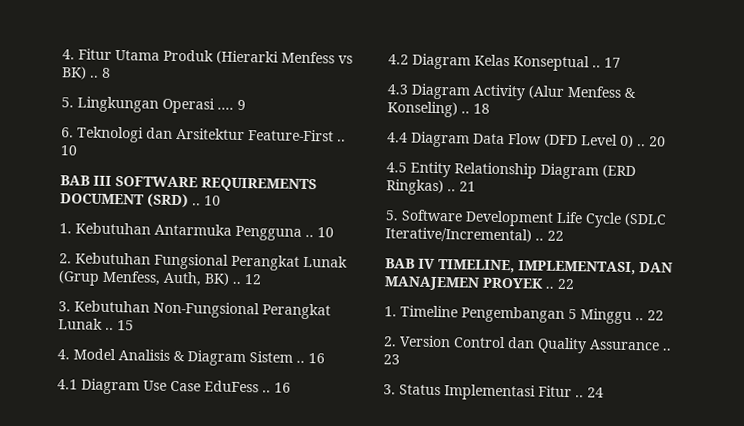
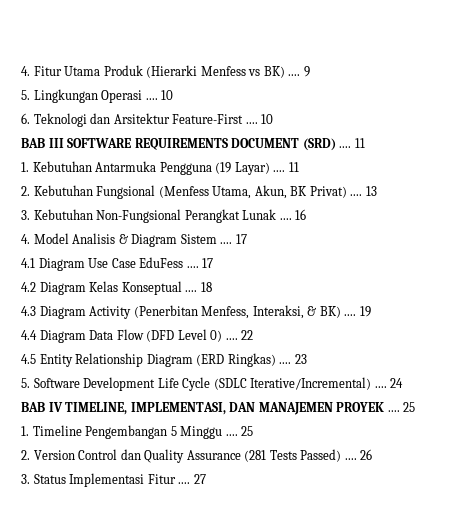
- 4. Fitur Utama Produk (Hierarki Menfess vs BK) .. 8
+ 4. Fitur Utama Produk (Hierarki Menfess vs BK) .... 9
- 5. Lingkungan Operasi .... 9
+ 5. Lingkungan Operasi .... 10
- 6. Teknologi dan Arsitektur Feature-First ..
+ 6. Teknologi dan Arsitektur Feature-First ....
- BAB III SOFTWARE REQUIREMENTS DOCUMENT (SRD) .. 10
+ BAB III SOFTWARE REQUIREMENTS DOCUMENT (SRD) .... 11
- 1. Kebutuhan Antarmuka Pengguna .. 10
+ 1. Kebutuhan Antarmuka Pengguna (19 Layar) .... 11
- 2. Kebutuhan Fungsional Perangkat Lunak (Grup Menfess, Auth, BK) .. 12
+ 2. Kebutuhan Fungsional (Menfess Utama, Akun, BK Privat) .... 13
- 3. Kebutuhan Non-Fungsional Perangkat Lunak .. 15
+ 3. Kebutuhan Non-Fungsional Perangkat Lunak .... 16
- 4. Model Analisis & Diagram Sistem .. 16
+ 4. Model Analisis & Diagram Sistem .... 17
- 4.1 Diagram Use Case EduFess .. 16
+ 4.1 Diagram Use Case EduFess .... 17
- 4.2 Diagram Kelas Konseptual .. 17
+ 4.2 Diagram Kelas Konseptual .... 18
- 4.3 Diagram Activity (Alur Menfess & Konseling) .. 18
+ 4.3 Diagram Activity (Penerbitan Menfess, Interaksi, & BK) .... 19
- 4.4 Diagram Data Flow (DFD Level 0) .. 20
+ 4.4 Diagram Data Flow (DFD Level 0) .... 22
- 4.5 Entity Relationship Diagram (ERD Ringkas) .. 21
+ 4.5 Entity Relationship Diagram (ERD Ringkas) .... 23
- 5. Software Development Life Cycle (SDLC Iterative/Incremental) .. 22
+ 5. Software Development Life Cycle (SDLC Iterative/Incremental) .... 24
- BAB IV TIMELINE, IMPLEMENTASI, DAN MANAJEMEN PROYEK .. 22
+ BAB IV TIMELINE, IMPLEMENTASI, DAN MANAJEMEN PROYEK .... 25
- 1. Timeline Pengembangan 5 Minggu .. 22
+ 1. Timeline Pengembangan 5 Minggu .... 25
- 2. Version Control dan Quality Assurance .. 23
+ 2. Version Control dan Quality Assurance (281 Tests Passed) .... 26
- 3. Status Implementasi Fitur .. 24
+ 3. Status Implementasi Fitur .... 27

